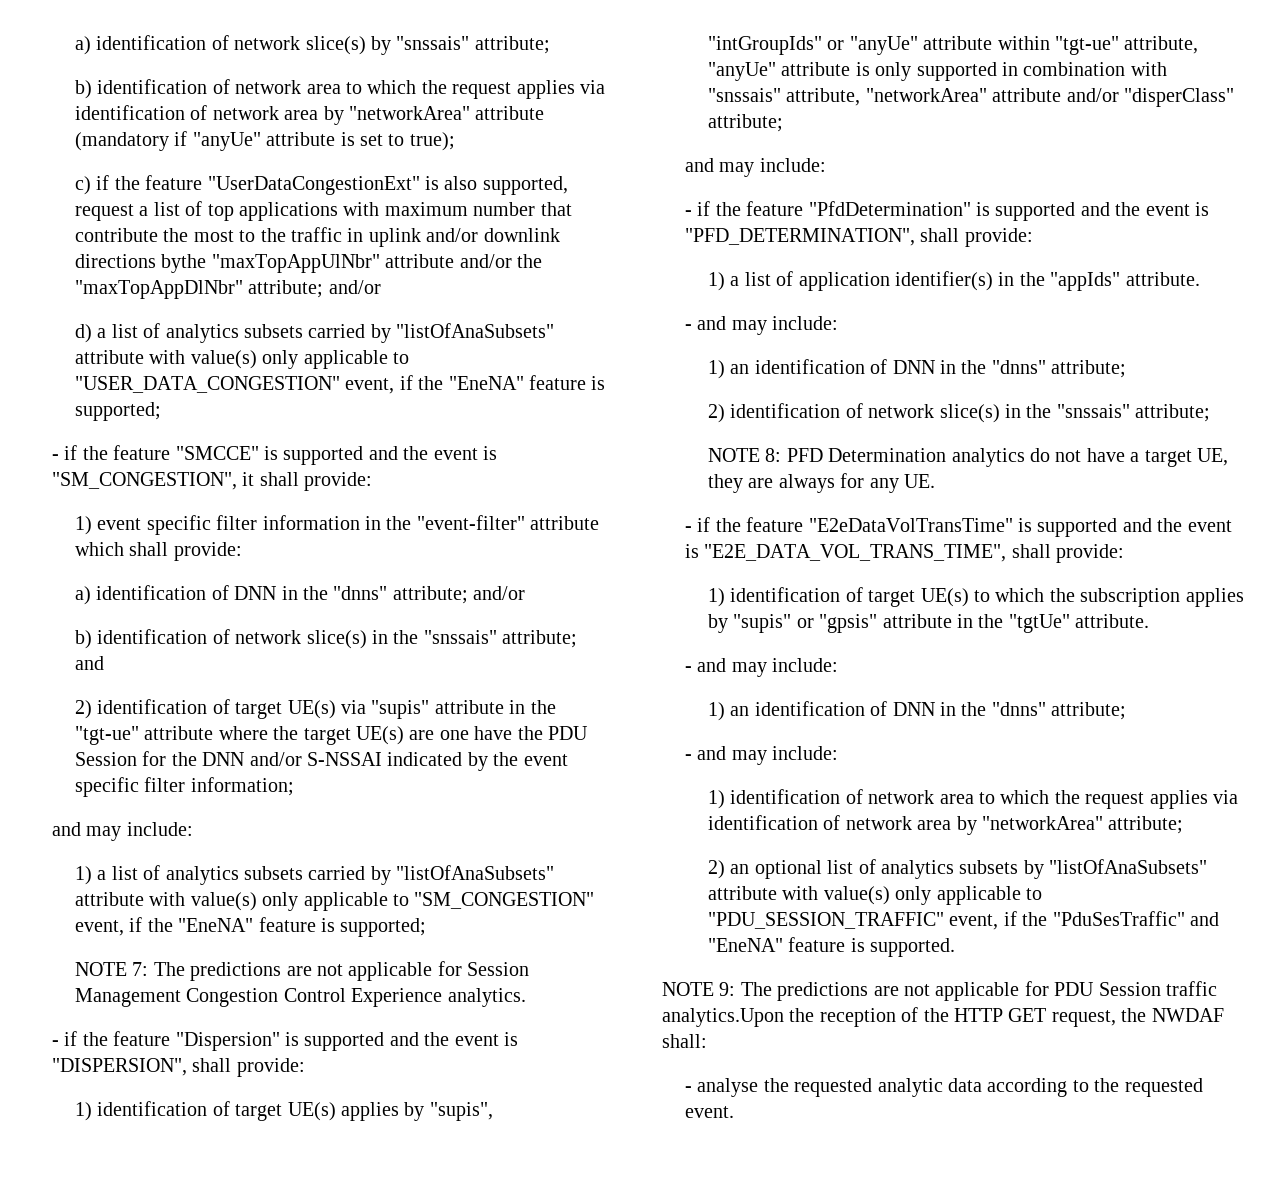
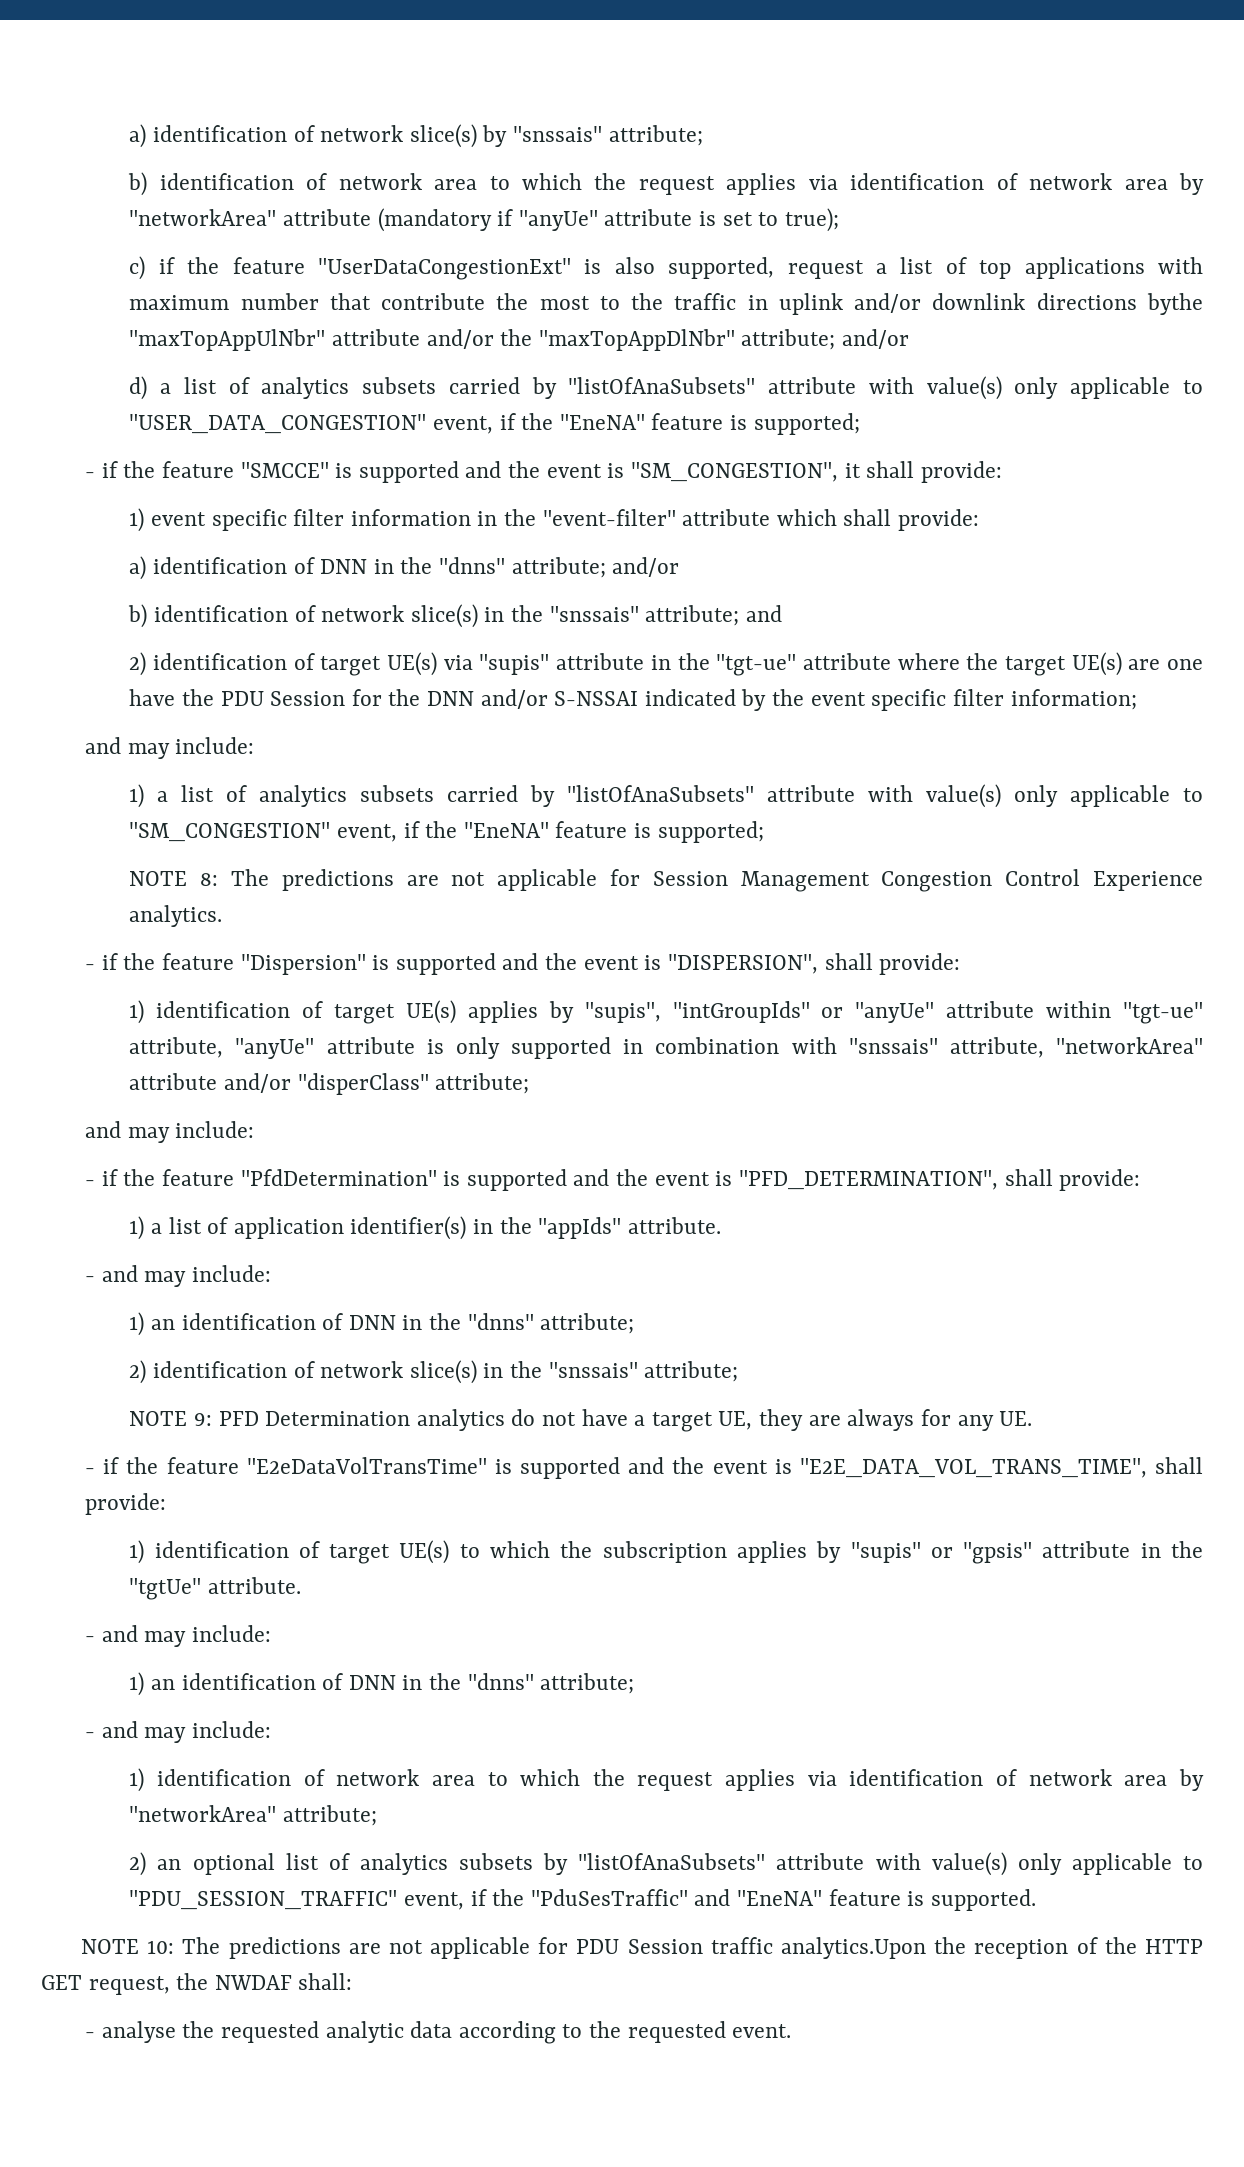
- NOTE 7: The predictions are not applicable for Session Management Congestion Control Experience analytics.
+ NOTE 8: The predictions are not applicable for Session Management Congestion Control Experience analytics.
- NOTE 8: PFD Determination analytics do not have a target UE, they are always for any UE.
+ NOTE 9: PFD Determination analytics do not have a target UE, they are always for any UE.
- NOTE 9: The predictions are not applicable for PDU Session traffic analytics.Upon the reception of the HTTP GET request, the NWDAF shall:
+ NOTE 10: The predictions are not applicable for PDU Session traffic analytics.Upon the reception of the HTTP GET request, the NWDAF shall:

